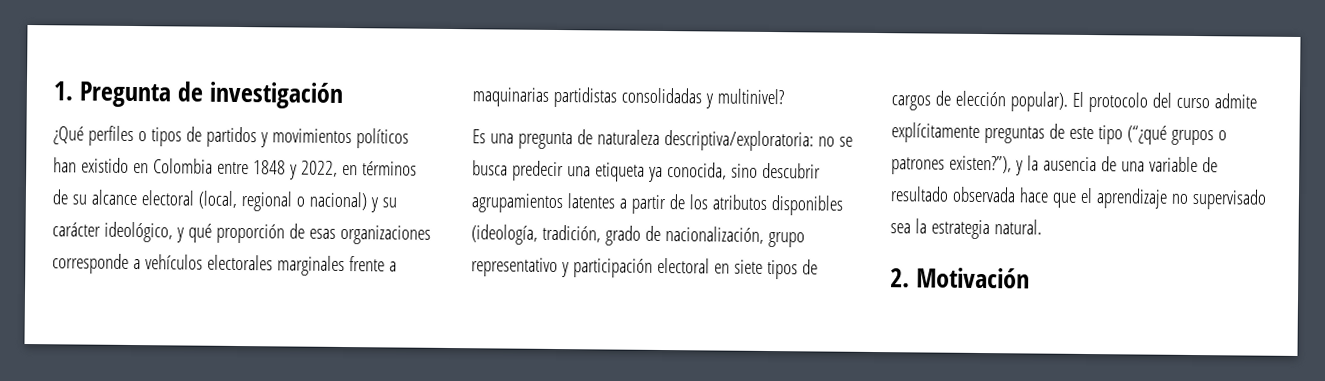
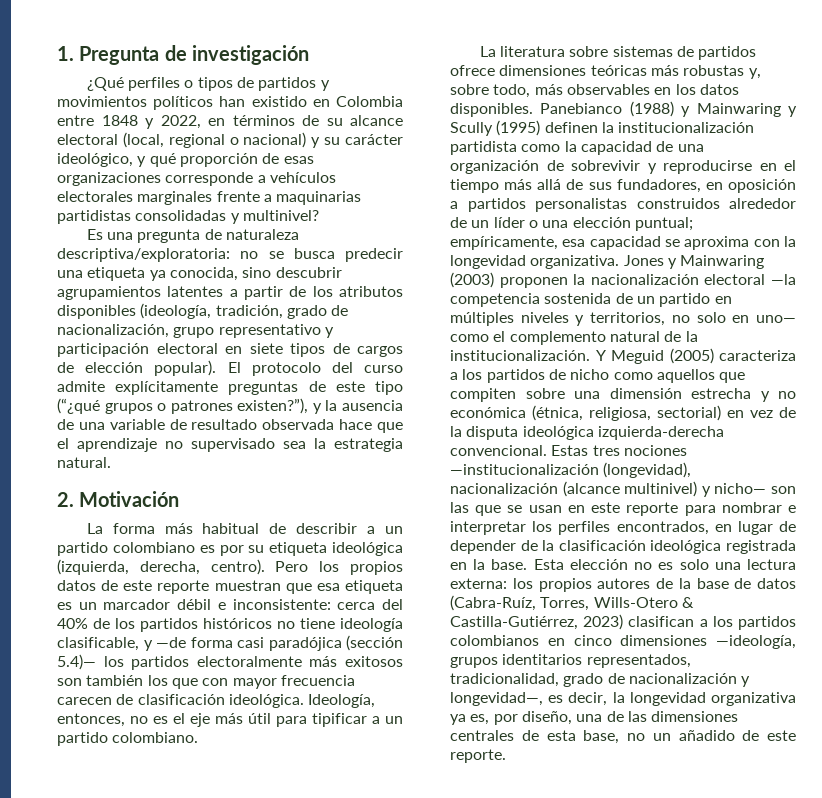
+ La forma más habitual de describir a un partido colombiano es por su etiqueta ideológica (izquierda, derecha, centro). Pero los propios datos de este reporte muestran que esa etiqueta es un marcador débil e inconsistente: cerca del 40% de los partidos históricos no tiene ideología clasificable, y —de forma casi paradójica (sección 5.4)— los partidos electoralmente más exitosos son también los que con mayor frecuencia carecen de clasificación ideológica. Ideología, entonces, no es el eje más útil para tipificar a un partido colombiano.
+ La literatura sobre sistemas de partidos ofrece dimensiones teóricas más robustas y, sobre todo, más observables en los datos disponibles. Panebianco (1988) y Mainwaring y Scully (1995) definen la institucionalización partidista como la capacidad de una organización de sobrevivir y reproducirse en el tiempo más allá de sus fundadores, en oposición a partidos personalistas construidos alrededor de un líder o una elección puntual; empíricamente, esa capacidad se aproxima con la longevidad organizativa. Jones y Mainwaring (2003) proponen la nacionalización electoral —la competencia sostenida de un partido en múltiples niveles y territorios, no solo en uno— como el complemento natural de la institucionalización. Y Meguid (2005) caracteriza a los partidos de nicho como aquellos que compiten sobre una dimensión estrecha y no económica (étnica, religiosa, sectorial) en vez de la disputa ideológica izquierda-derecha convencional. Estas tres nociones —institucionalización (longevidad), nacionalización (alcance multinivel) y nicho— son las que se usan en este reporte para nombrar e interpretar los perfiles encontrados, en lugar de depender de la clasificación ideológica registrada en la base. Esta elección no es solo una lectura externa: los propios autores de la base de datos (Cabra-Ruíz, Torres, Wills-Otero & Castilla-Gutiérrez, 2023) clasifican a los partidos colombianos en cinco dimensiones —ideología, grupos identitarios representados, tradicionalidad, grado de nacionalización y longevidad—, es decir, la longevidad organizativa ya es, por diseño, una de las dimensiones centrales de esta base, no un añadido de este reporte.

